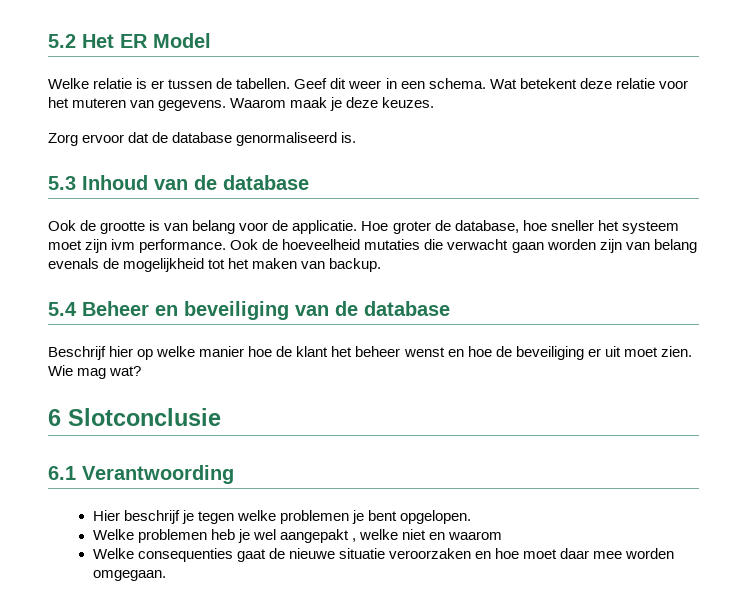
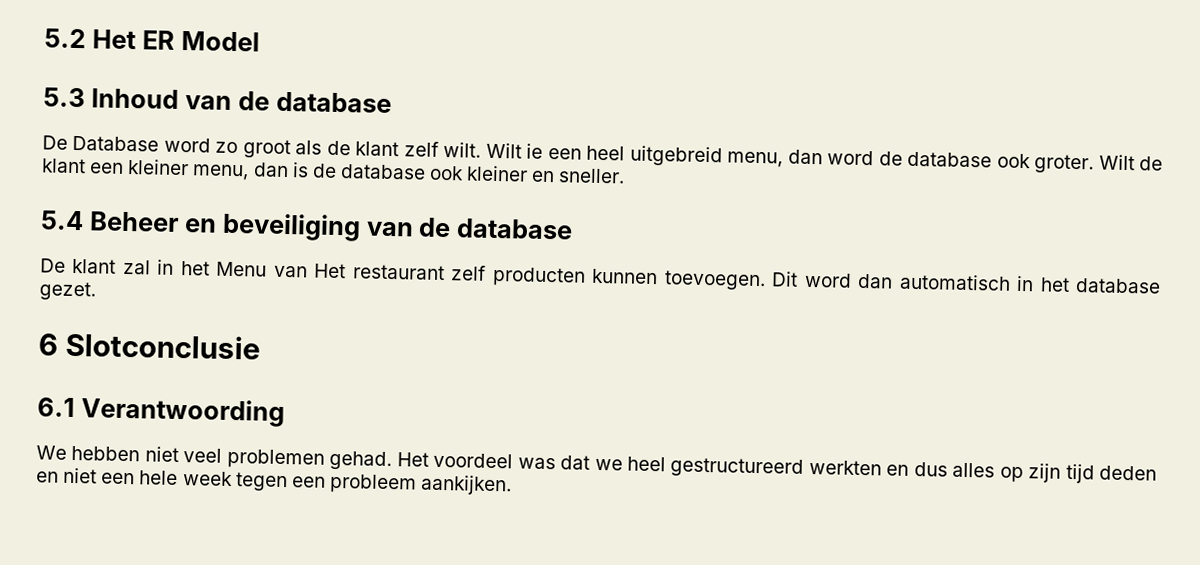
- Welke relatie is er tussen de tabellen. Geef dit weer in een schema. Wat betekent deze relatie voor het muteren van gegevens. Waarom maak je deze keuzes.
- Zorg ervoor dat de database genormaliseerd is.
- Ook de grootte is van belang voor de applicatie. Hoe groter de database, hoe sneller het systeem moet zijn ivm performance. Ook de hoeveelheid mutaties die verwacht gaan worden zijn van belang evenals de mogelijkheid tot het maken van backup.
+ De Database word zo groot als de klant zelf wilt. Wilt ie een heel uitgebreid menu, dan word de database ook groter. Wilt de klant een kleiner menu, dan is de database ook kleiner en sneller.
- Beschrijf hier op welke manier hoe de klant het beheer wenst en hoe de beveiliging er uit moet zien. Wie mag wat?
+ De klant zal in het Menu van Het restaurant zelf producten kunnen toevoegen. Dit word dan automatisch in het database gezet.
  6 Slotconclusie
  6.1 Verantwoording
- Hier beschrijf je tegen welke problemen je bent opgelopen.
- Welke problemen heb je wel aangepakt , welke niet en waarom
- Welke consequenties gaat de nieuwe situatie veroorzaken en hoe moet daar mee worden omgegaan.
+ We hebben niet veel problemen gehad. Het voordeel was dat we heel gestructureerd werkten en dus alles op zijn tijd deden en niet een hele week tegen een probleem aankijken.

